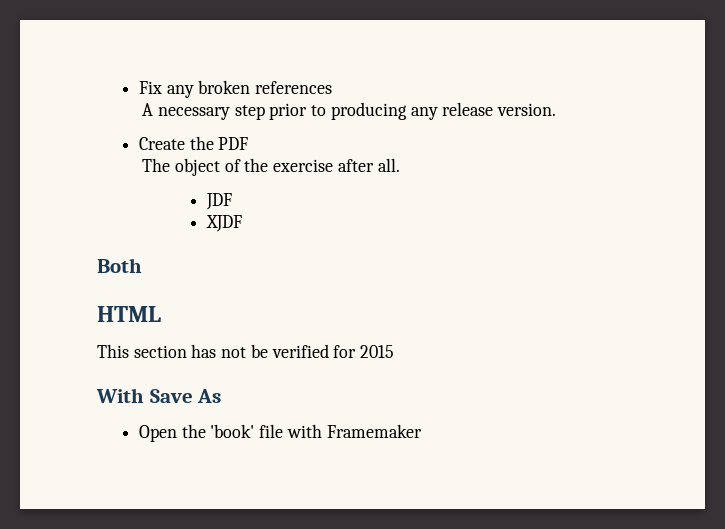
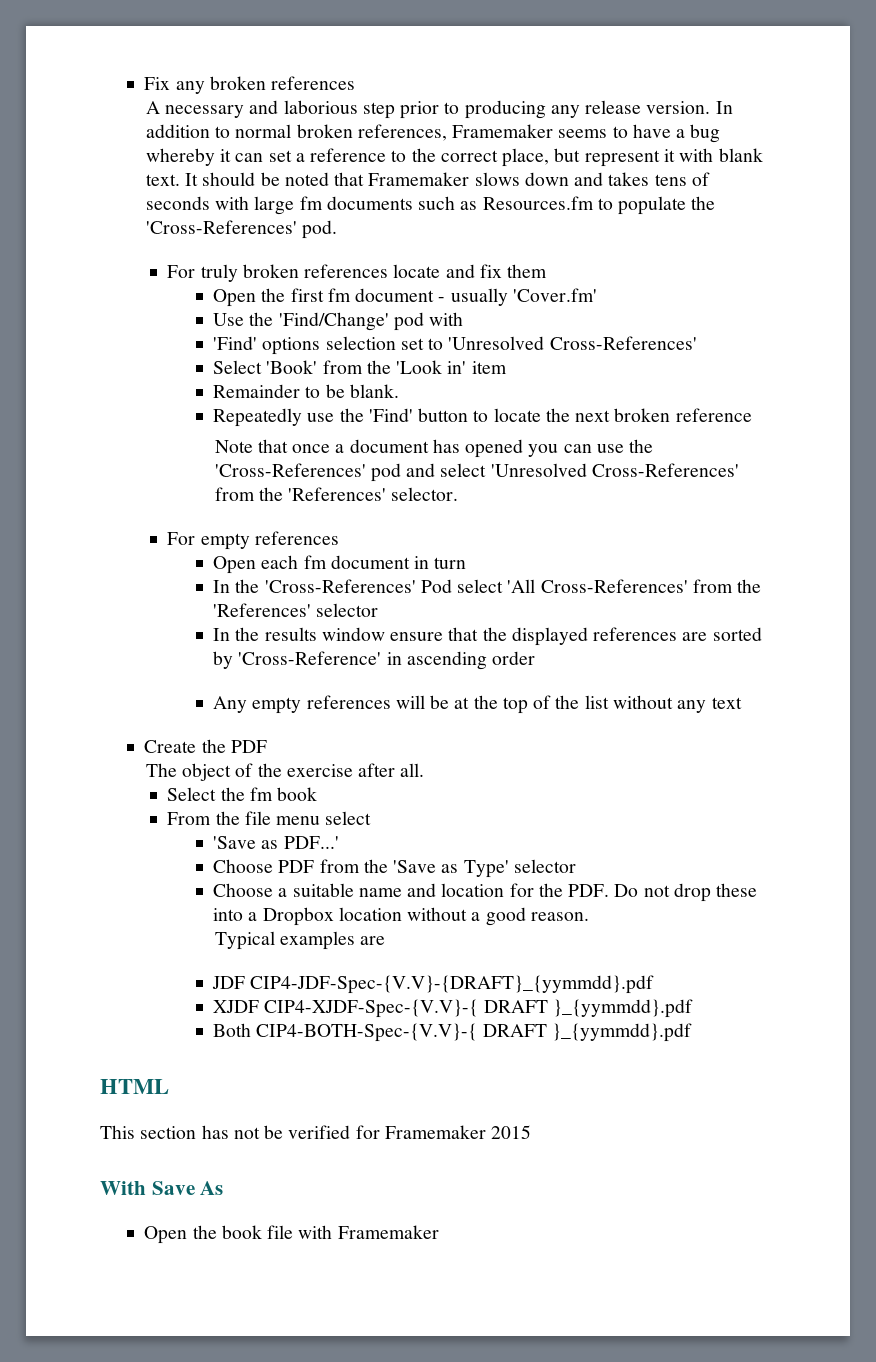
- A necessary step prior to producing any release version.
+ A necessary and laborious step prior to producing any release version. In addition to normal broken references, Framemaker seems to have a bug whereby it can set a reference to the correct place, but represent it with blank text. It should be noted that Framemaker slows down and takes tens of seconds with large fm documents such as Resources.fm to populate the 'Cross-References' pod.
+ For truly broken references locate and fix them
+ Open the first fm document - usually 'Cover.fm'
+ Use the 'Find/Change' pod with
+ 'Find' options selection set to 'Unresolved Cross-References'
+ Select 'Book' from the 'Look in' item
+ Remainder to be blank.
+ Repeatedly use the 'Find' button to locate the next broken reference
+ Note that once a document has opened you can use the 'Cross-References' pod and select 'Unresolved Cross-References' from the 'References' selector.
+ For empty references
+ Open each fm document in turn
+ In the 'Cross-References' Pod select 'All Cross-References' from the 'References' selector
+ In the results window ensure that the displayed references are sorted by 'Cross-Reference' in ascending order
+ Any empty references will be at the top of the list without any text
+ Select the fm book
+ From the file menu select
+ 'Save as PDF...'
+ Choose PDF from the 'Save as Type' selector
+ Choose a suitable name and location for the PDF. Do not drop these into a Dropbox location without a good reason.
+ Typical examples are
- JDF
+ JDF CIP4-JDF-Spec-{V.V}-{DRAFT}_{yymmdd}.pdf
- XJDF
- Both
+ XJDF CIP4-XJDF-Spec-{V.V}-{ DRAFT }_{yymmdd}.pdf
+ Both CIP4-BOTH-Spec-{V.V}-{ DRAFT }_{yymmdd}.pdf
- This section has not be verified for 2015
+ This section has not be verified for Framemaker 2015
- Open the 'book' file with Framemaker
+ Open the book file with Framemaker

